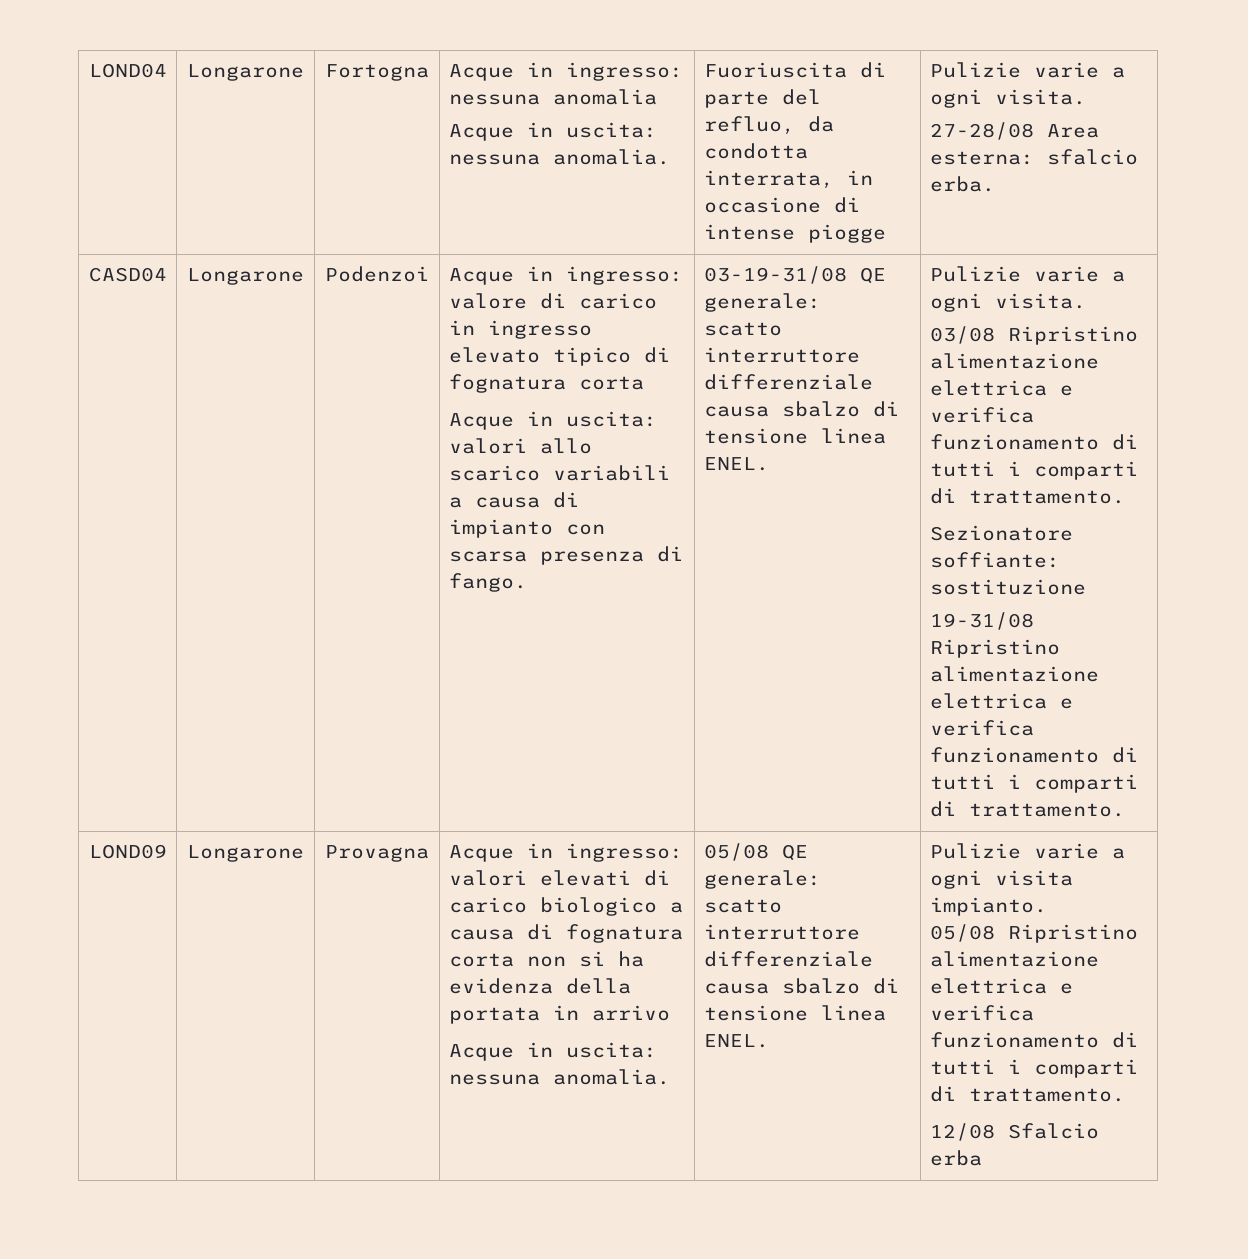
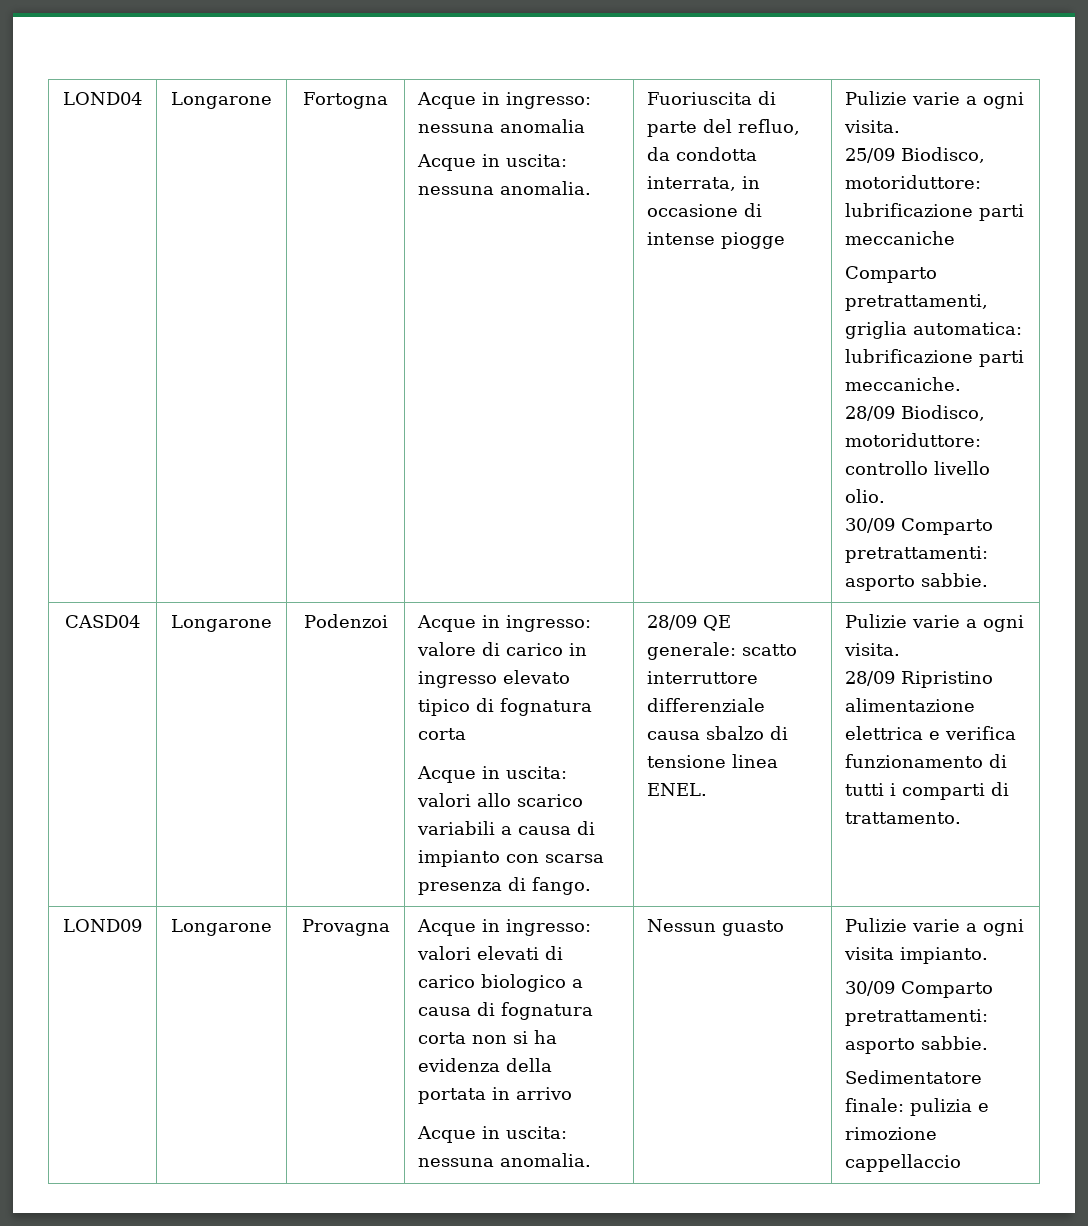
- 27-28/08 Area esterna: sfalcio erba.
+ 25/09 Biodisco, motoriduttore: lubrificazione parti meccaniche
+ Comparto pretrattamenti, griglia automatica: lubrificazione parti meccaniche.
+ 28/09 Biodisco, motoriduttore: controllo livello olio.
+ 30/09 Comparto pretrattamenti: asporto sabbie.
- 03-19-31/08 QE generale: scatto interruttore differenziale causa sbalzo di tensione linea ENEL.
+ 28/09 QE generale: scatto interruttore differenziale causa sbalzo di tensione linea ENEL.
- 03/08 Ripristino alimentazione elettrica e verifica funzionamento di tutti i comparti di trattamento.
- Sezionatore soffiante: sostituzione
- 19-31/08 Ripristino alimentazione elettrica e verifica funzionamento di tutti i comparti di trattamento.
+ 28/09 Ripristino alimentazione elettrica e verifica funzionamento di tutti i comparti di trattamento.
- 05/08 QE generale: scatto interruttore differenziale causa sbalzo di tensione linea ENEL.
+ Nessun guasto
  Pulizie varie a ogni visita impianto.
- 05/08 Ripristino alimentazione elettrica e verifica funzionamento di tutti i comparti di trattamento.
- 12/08 Sfalcio erba
+ 30/09 Comparto pretrattamenti: asporto sabbie.
+ Sedimentatore finale: pulizia e rimozione cappellaccio

